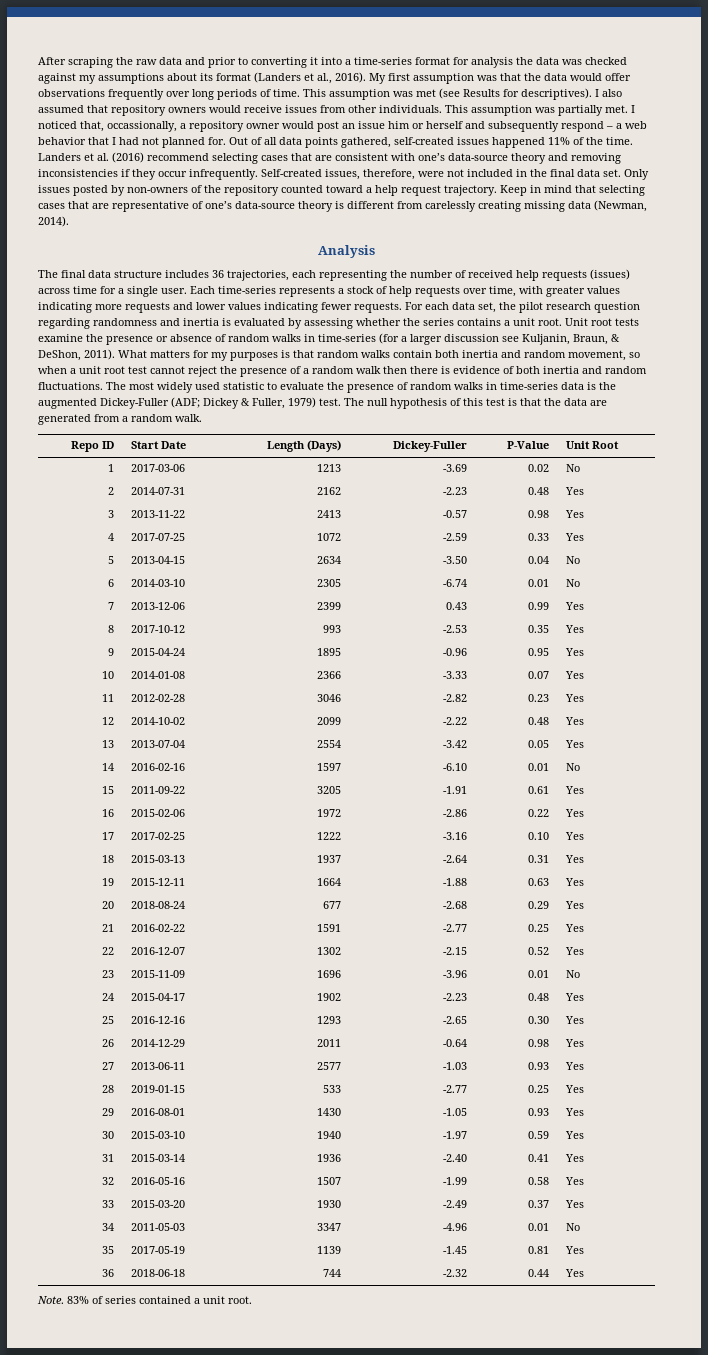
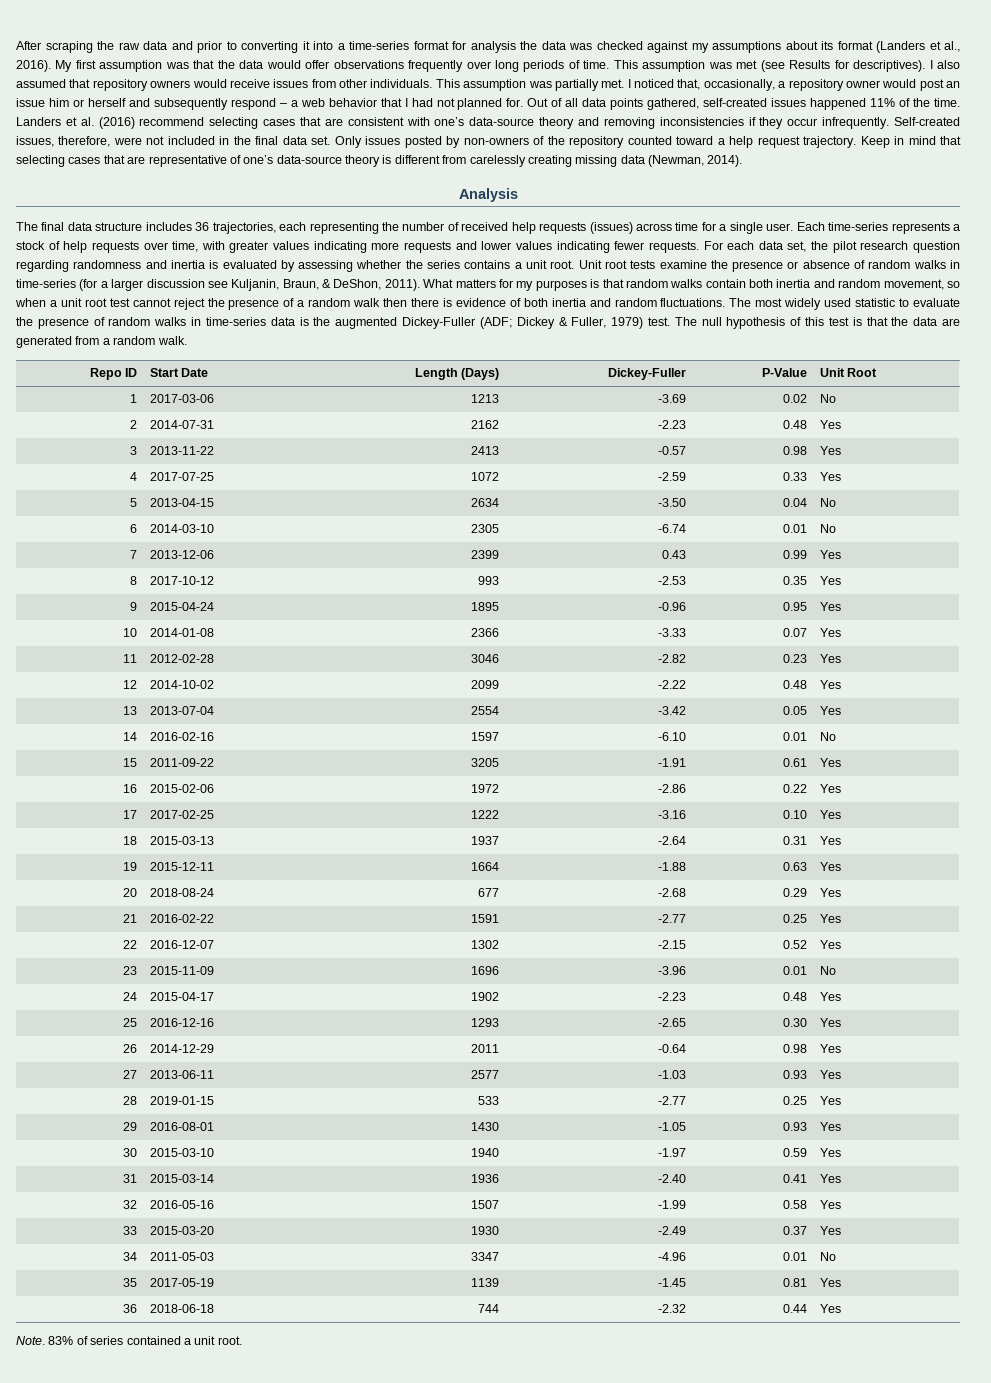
- I noticed that, occassionally, a repository owner would post an issue him or herself and subsequently respond – a web behavior that I had not planned for.
+ I noticed that, occasionally, a repository owner would post an issue him or herself and subsequently respond – a web behavior that I had not planned for.

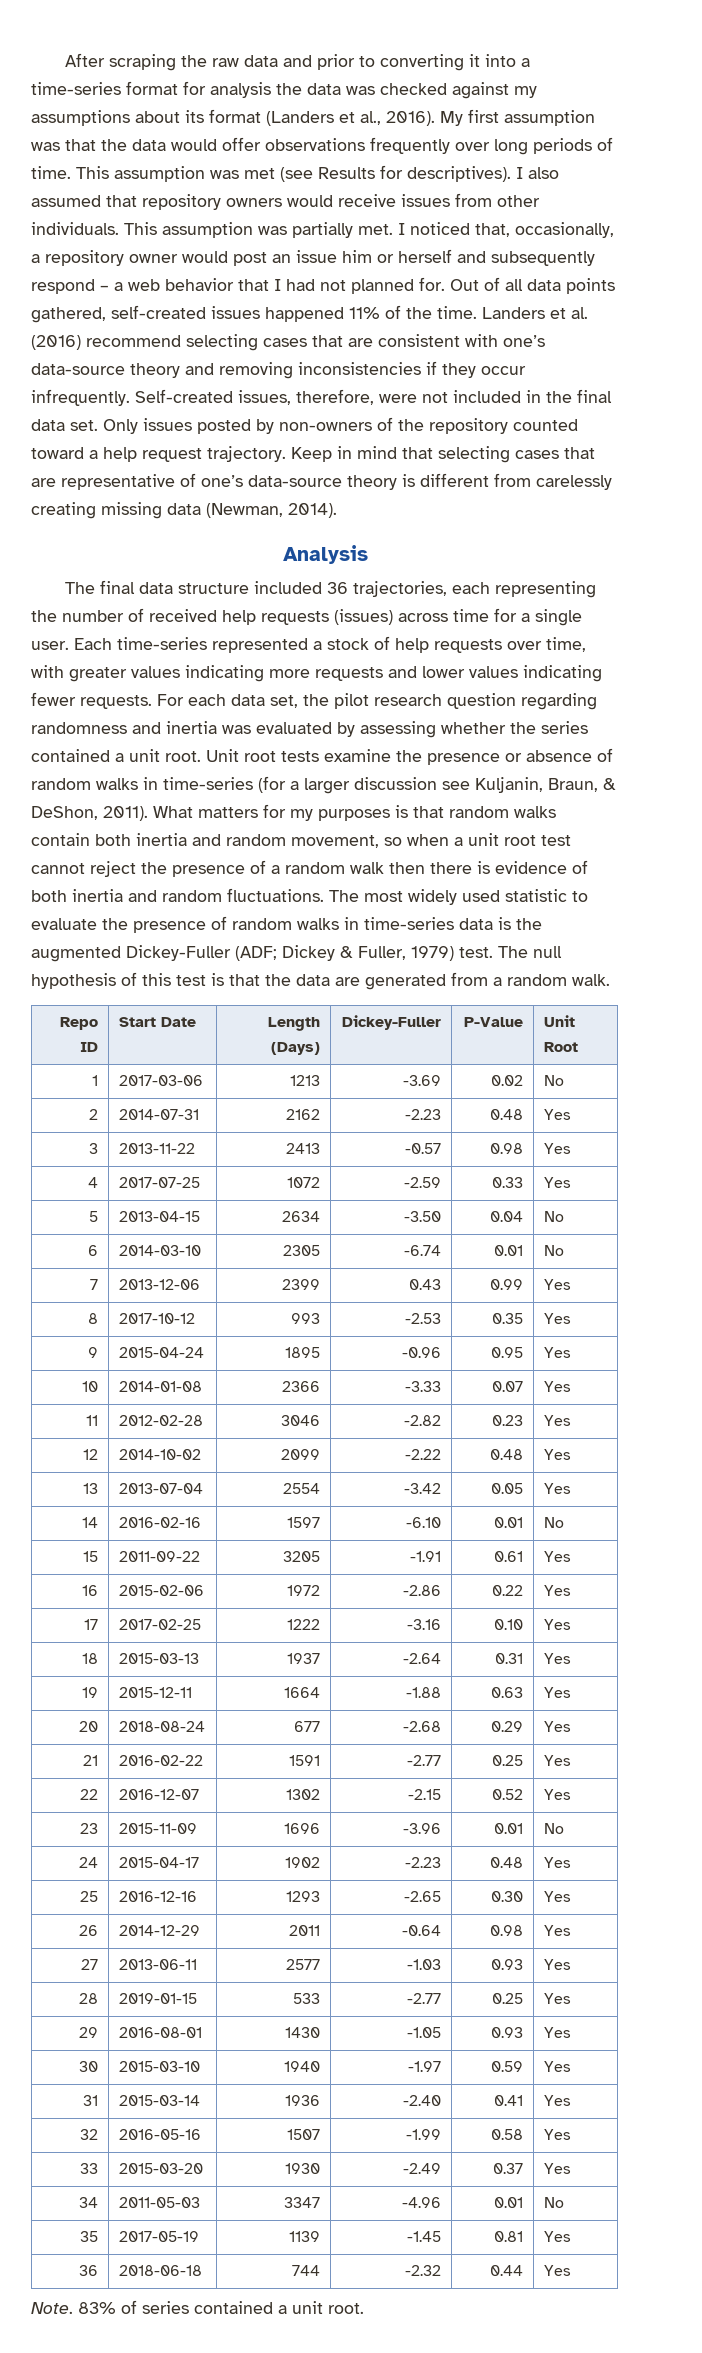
- The final data structure includes 36 trajectories, each representing the number of received help requests (issues) across time for a single user.
+ The final data structure included 36 trajectories, each representing the number of received help requests (issues) across time for a single user.
- Each time-series represents a stock of help requests over time, with greater values indicating more requests and lower values indicating fewer requests.
+ Each time-series represented a stock of help requests over time, with greater values indicating more requests and lower values indicating fewer requests.
- For each data set, the pilot research question regarding randomness and inertia is evaluated by assessing whether the series contains a unit root.
+ For each data set, the pilot research question regarding randomness and inertia was evaluated by assessing whether the series contained a unit root.

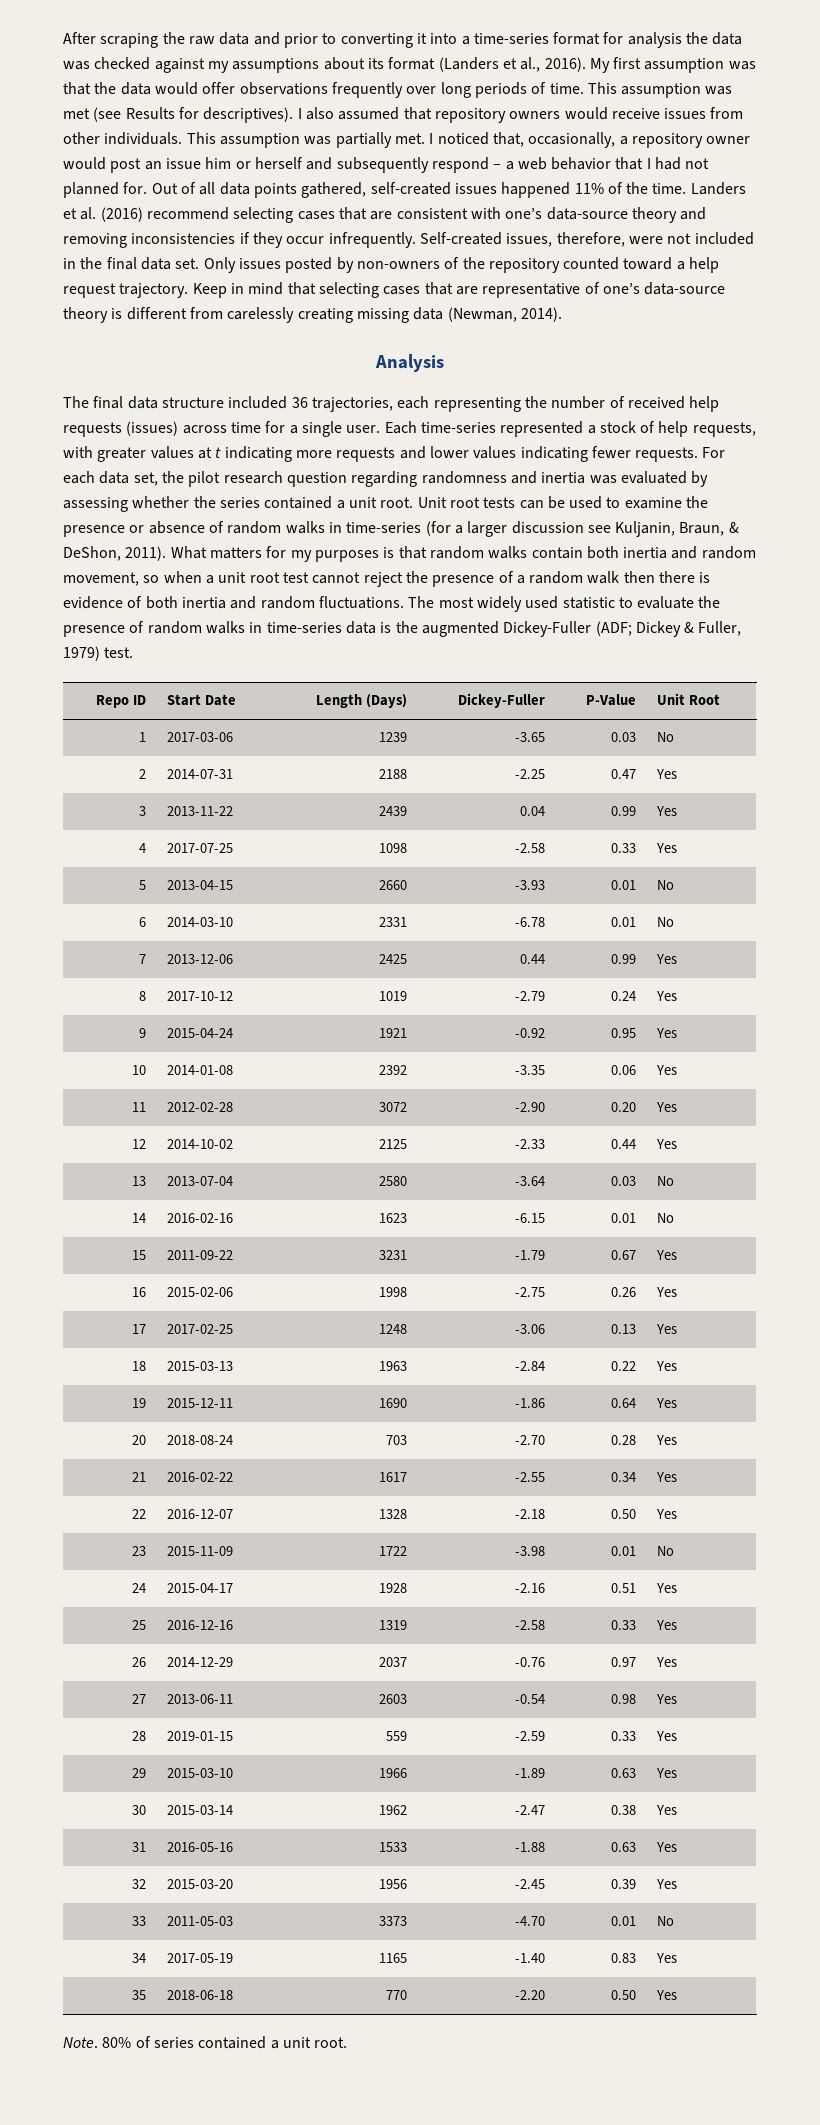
- Each time-series represented a stock of help requests over time, with greater values indicating more requests and lower values indicating fewer requests.
+ Each time-series represented a stock of help requests, with greater values at t indicating more requests and lower values indicating fewer requests.
- Unit root tests examine the presence or absence of random walks in time-series (for a larger discussion see Kuljanin, Braun, & DeShon, 2011).
+ Unit root tests can be used to examine the presence or absence of random walks in time-series (for a larger discussion see Kuljanin, Braun, & DeShon, 2011).
- The null hypothesis of this test is that the data are generated from a random walk.
- 1 | 2017-03-06 | 1213 | -3.69 | 0.02 | No
+ 1 | 2017-03-06 | 1239 | -3.65 | 0.03 | No
- 2 | 2014-07-31 | 2162 | -2.23 | 0.48 | Yes
+ 2 | 2014-07-31 | 2188 | -2.25 | 0.47 | Yes
- 3 | 2013-11-22 | 2413 | -0.57 | 0.98 | Yes
+ 3 | 2013-11-22 | 2439 | 0.04 | 0.99 | Yes
- 4 | 2017-07-25 | 1072 | -2.59 | 0.33 | Yes
+ 4 | 2017-07-25 | 1098 | -2.58 | 0.33 | Yes
- 5 | 2013-04-15 | 2634 | -3.50 | 0.04 | No
+ 5 | 2013-04-15 | 2660 | -3.93 | 0.01 | No
- 6 | 2014-03-10 | 2305 | -6.74 | 0.01 | No
+ 6 | 2014-03-10 | 2331 | -6.78 | 0.01 | No
- 7 | 2013-12-06 | 2399 | 0.43 | 0.99 | Yes
+ 7 | 2013-12-06 | 2425 | 0.44 | 0.99 | Yes
- 8 | 2017-10-12 | 993 | -2.53 | 0.35 | Yes
+ 8 | 2017-10-12 | 1019 | -2.79 | 0.24 | Yes
- 9 | 2015-04-24 | 1895 | -0.96 | 0.95 | Yes
+ 9 | 2015-04-24 | 1921 | -0.92 | 0.95 | Yes
- 10 | 2014-01-08 | 2366 | -3.33 | 0.07 | Yes
+ 10 | 2014-01-08 | 2392 | -3.35 | 0.06 | Yes
- 11 | 2012-02-28 | 3046 | -2.82 | 0.23 | Yes
+ 11 | 2012-02-28 | 3072 | -2.90 | 0.20 | Yes
- 12 | 2014-10-02 | 2099 | -2.22 | 0.48 | Yes
+ 12 | 2014-10-02 | 2125 | -2.33 | 0.44 | Yes
- 13 | 2013-07-04 | 2554 | -3.42 | 0.05 | Yes
+ 13 | 2013-07-04 | 2580 | -3.64 | 0.03 | No
- 14 | 2016-02-16 | 1597 | -6.10 | 0.01 | No
+ 14 | 2016-02-16 | 1623 | -6.15 | 0.01 | No
- 15 | 2011-09-22 | 3205 | -1.91 | 0.61 | Yes
+ 15 | 2011-09-22 | 3231 | -1.79 | 0.67 | Yes
- 16 | 2015-02-06 | 1972 | -2.86 | 0.22 | Yes
+ 16 | 2015-02-06 | 1998 | -2.75 | 0.26 | Yes
- 17 | 2017-02-25 | 1222 | -3.16 | 0.10 | Yes
+ 17 | 2017-02-25 | 1248 | -3.06 | 0.13 | Yes
- 18 | 2015-03-13 | 1937 | -2.64 | 0.31 | Yes
+ 18 | 2015-03-13 | 1963 | -2.84 | 0.22 | Yes
- 19 | 2015-12-11 | 1664 | -1.88 | 0.63 | Yes
+ 19 | 2015-12-11 | 1690 | -1.86 | 0.64 | Yes
- 20 | 2018-08-24 | 677 | -2.68 | 0.29 | Yes
+ 20 | 2018-08-24 | 703 | -2.70 | 0.28 | Yes
- 21 | 2016-02-22 | 1591 | -2.77 | 0.25 | Yes
+ 21 | 2016-02-22 | 1617 | -2.55 | 0.34 | Yes
- 22 | 2016-12-07 | 1302 | -2.15 | 0.52 | Yes
+ 22 | 2016-12-07 | 1328 | -2.18 | 0.50 | Yes
- 23 | 2015-11-09 | 1696 | -3.96 | 0.01 | No
+ 23 | 2015-11-09 | 1722 | -3.98 | 0.01 | No
- 24 | 2015-04-17 | 1902 | -2.23 | 0.48 | Yes
+ 24 | 2015-04-17 | 1928 | -2.16 | 0.51 | Yes
- 25 | 2016-12-16 | 1293 | -2.65 | 0.30 | Yes
+ 25 | 2016-12-16 | 1319 | -2.58 | 0.33 | Yes
- 26 | 2014-12-29 | 2011 | -0.64 | 0.98 | Yes
+ 26 | 2014-12-29 | 2037 | -0.76 | 0.97 | Yes
- 27 | 2013-06-11 | 2577 | -1.03 | 0.93 | Yes
+ 27 | 2013-06-11 | 2603 | -0.54 | 0.98 | Yes
- 28 | 2019-01-15 | 533 | -2.77 | 0.25 | Yes
+ 28 | 2019-01-15 | 559 | -2.59 | 0.33 | Yes
- 29 | 2016-08-01 | 1430 | -1.05 | 0.93 | Yes
- 30 | 2015-03-10 | 1940 | -1.97 | 0.59 | Yes
- 31 | 2015-03-14 | 1936 | -2.40 | 0.41 | Yes
- 32 | 2016-05-16 | 1507 | -1.99 | 0.58 | Yes
- 33 | 2015-03-20 | 1930 | -2.49 | 0.37 | Yes
- 34 | 2011-05-03 | 3347 | -4.96 | 0.01 | No
- 35 | 2017-05-19 | 1139 | -1.45 | 0.81 | Yes
- 36 | 2018-06-18 | 744 | -2.32 | 0.44 | Yes
+ 29 | 2015-03-10 | 1966 | -1.89 | 0.63 | Yes
+ 30 | 2015-03-14 | 1962 | -2.47 | 0.38 | Yes
+ 31 | 2016-05-16 | 1533 | -1.88 | 0.63 | Yes
+ 32 | 2015-03-20 | 1956 | -2.45 | 0.39 | Yes
+ 33 | 2011-05-03 | 3373 | -4.70 | 0.01 | No
+ 34 | 2017-05-19 | 1165 | -1.40 | 0.83 | Yes
+ 35 | 2018-06-18 | 770 | -2.20 | 0.50 | Yes
- 83% of series contained a unit root.
+ 80% of series contained a unit root.

